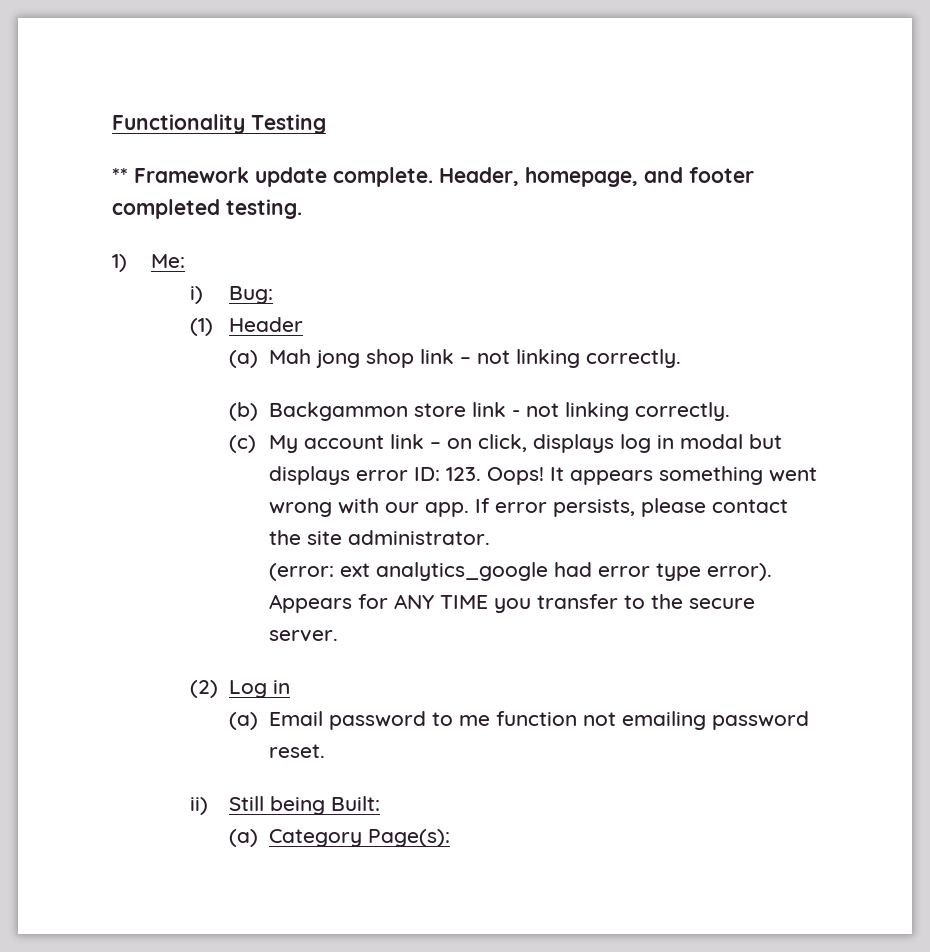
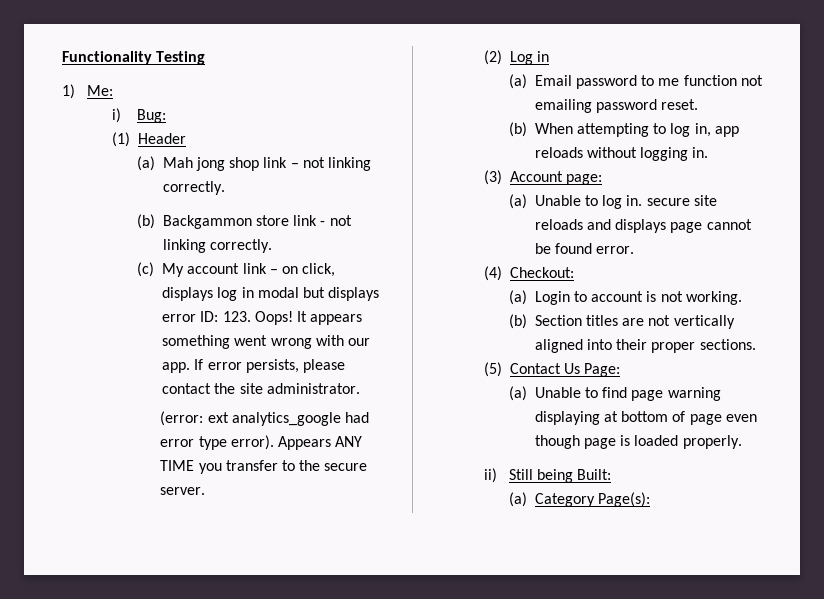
- ** Framework update complete. Header, homepage, and footer completed testing.
- Appears for ANY TIME you transfer to the secure server.
+ Appears ANY TIME you transfer to the secure server.
+ (b) When attempting to log in, app reloads without logging in.
+ (3) Account page:
+ (a) Unable to log in. secure site reloads and displays page cannot be found error.
+ (4) Checkout:
+ (a) Login to account is not working.
+ (b) Section titles are not vertically aligned into their proper sections.
+ (5) Contact Us Page:
+ (a) Unable to find page warning displaying at bottom of page even though page is loaded properly.

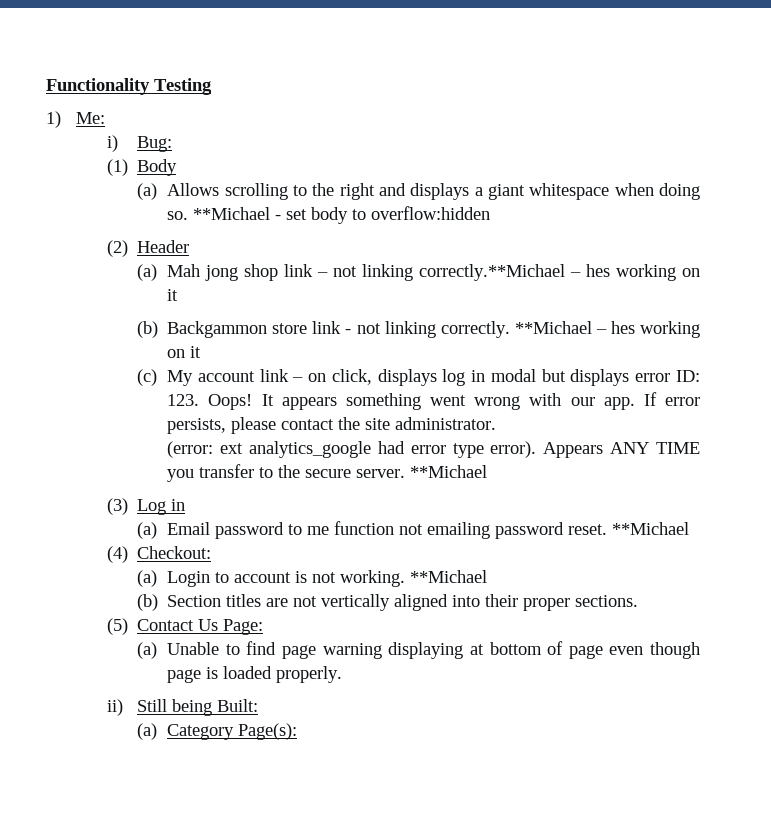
- (1) Header
+ (1) Body
+ (a) Allows scrolling to the right and displays a giant whitespace when doing so. **Michael - set body to overflow:hidden
+ (2) Header
- (a) Mah jong shop link – not linking correctly.
+ (a) Mah jong shop link – not linking correctly.**Michael – hes working on it
+ **Michael – hes working on it
- Appears ANY TIME you transfer to the secure server.
- (2) Log in
+ Appears ANY TIME you transfer to the secure server. **Michael
+ (3) Log in
- (a) Email password to me function not emailing password reset.
- (b) When attempting to log in, app reloads without logging in.
- (3) Account page:
- (a) Unable to log in. secure site reloads and displays page cannot be found error.
+ (a) Email password to me function not emailing password reset. **Michael
- (a) Login to account is not working.
+ (a) Login to account is not working. **Michael

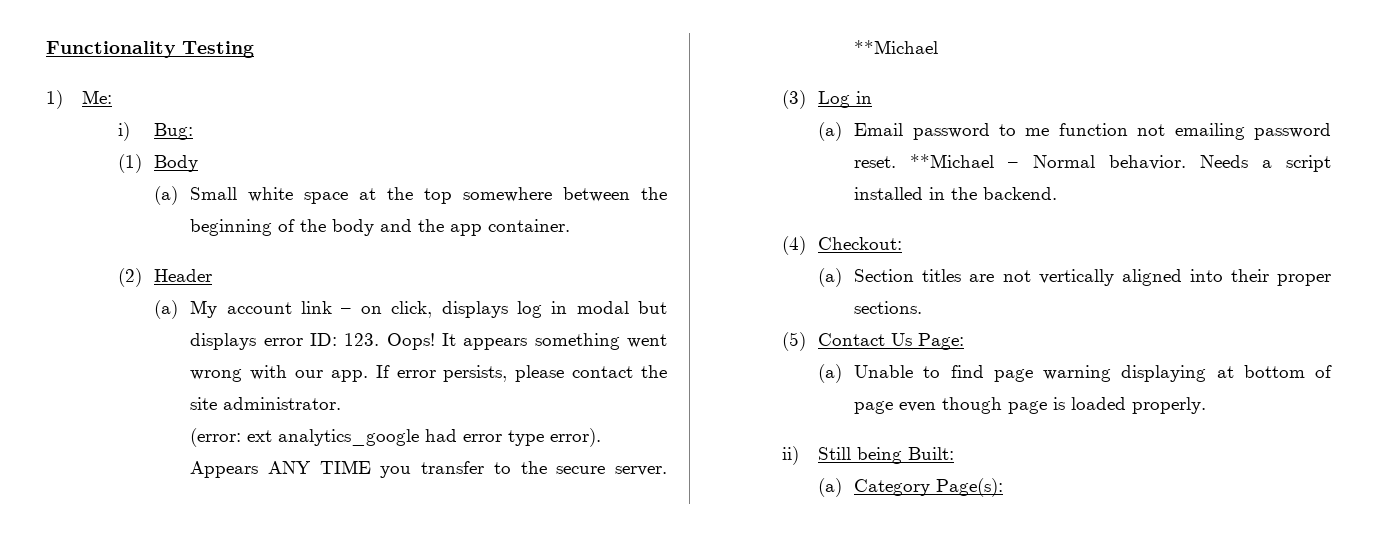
- (a) Allows scrolling to the right and displays a giant whitespace when doing so. **Michael - set body to overflow:hidden
+ (a) Small white space at the top somewhere between the beginning of the body and the app container.
  (2) Header
- (a) Mah jong shop link – not linking correctly.**Michael – hes working on it
- (b) Backgammon store link - not linking correctly. **Michael – hes working on it
- (c) My account link – on click, displays log in modal but displays error ID: 123. Oops!
+ (a) My account link – on click, displays log in modal but displays error ID: 123. Oops!
- (a) Email password to me function not emailing password reset. **Michael
+ (a) Email password to me function not emailing password reset. **Michael – Normal behavior. Needs a script installed in the backend.
  (4) Checkout:
- (a) Login to account is not working. **Michael
- (b) Section titles are not vertically aligned into their proper sections.
+ (a) Section titles are not vertically aligned into their proper sections.

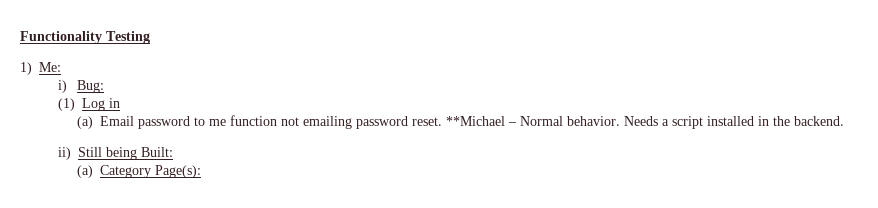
- (1) Body
- (a) Small white space at the top somewhere between the beginning of the body and the app container.
- (2) Header
- (a) My account link – on click, displays log in modal but displays error ID: 123. Oops! It appears something went wrong with our app. If error persists, please contact the site administrator.
- (error: ext analytics_google had error type error). Appears ANY TIME you transfer to the secure server. **Michael
- (3) Log in
+ (1) Log in
- (4) Checkout:
- (a) Section titles are not vertically aligned into their proper sections.
- (5) Contact Us Page:
- (a) Unable to find page warning displaying at bottom of page even though page is loaded properly.

